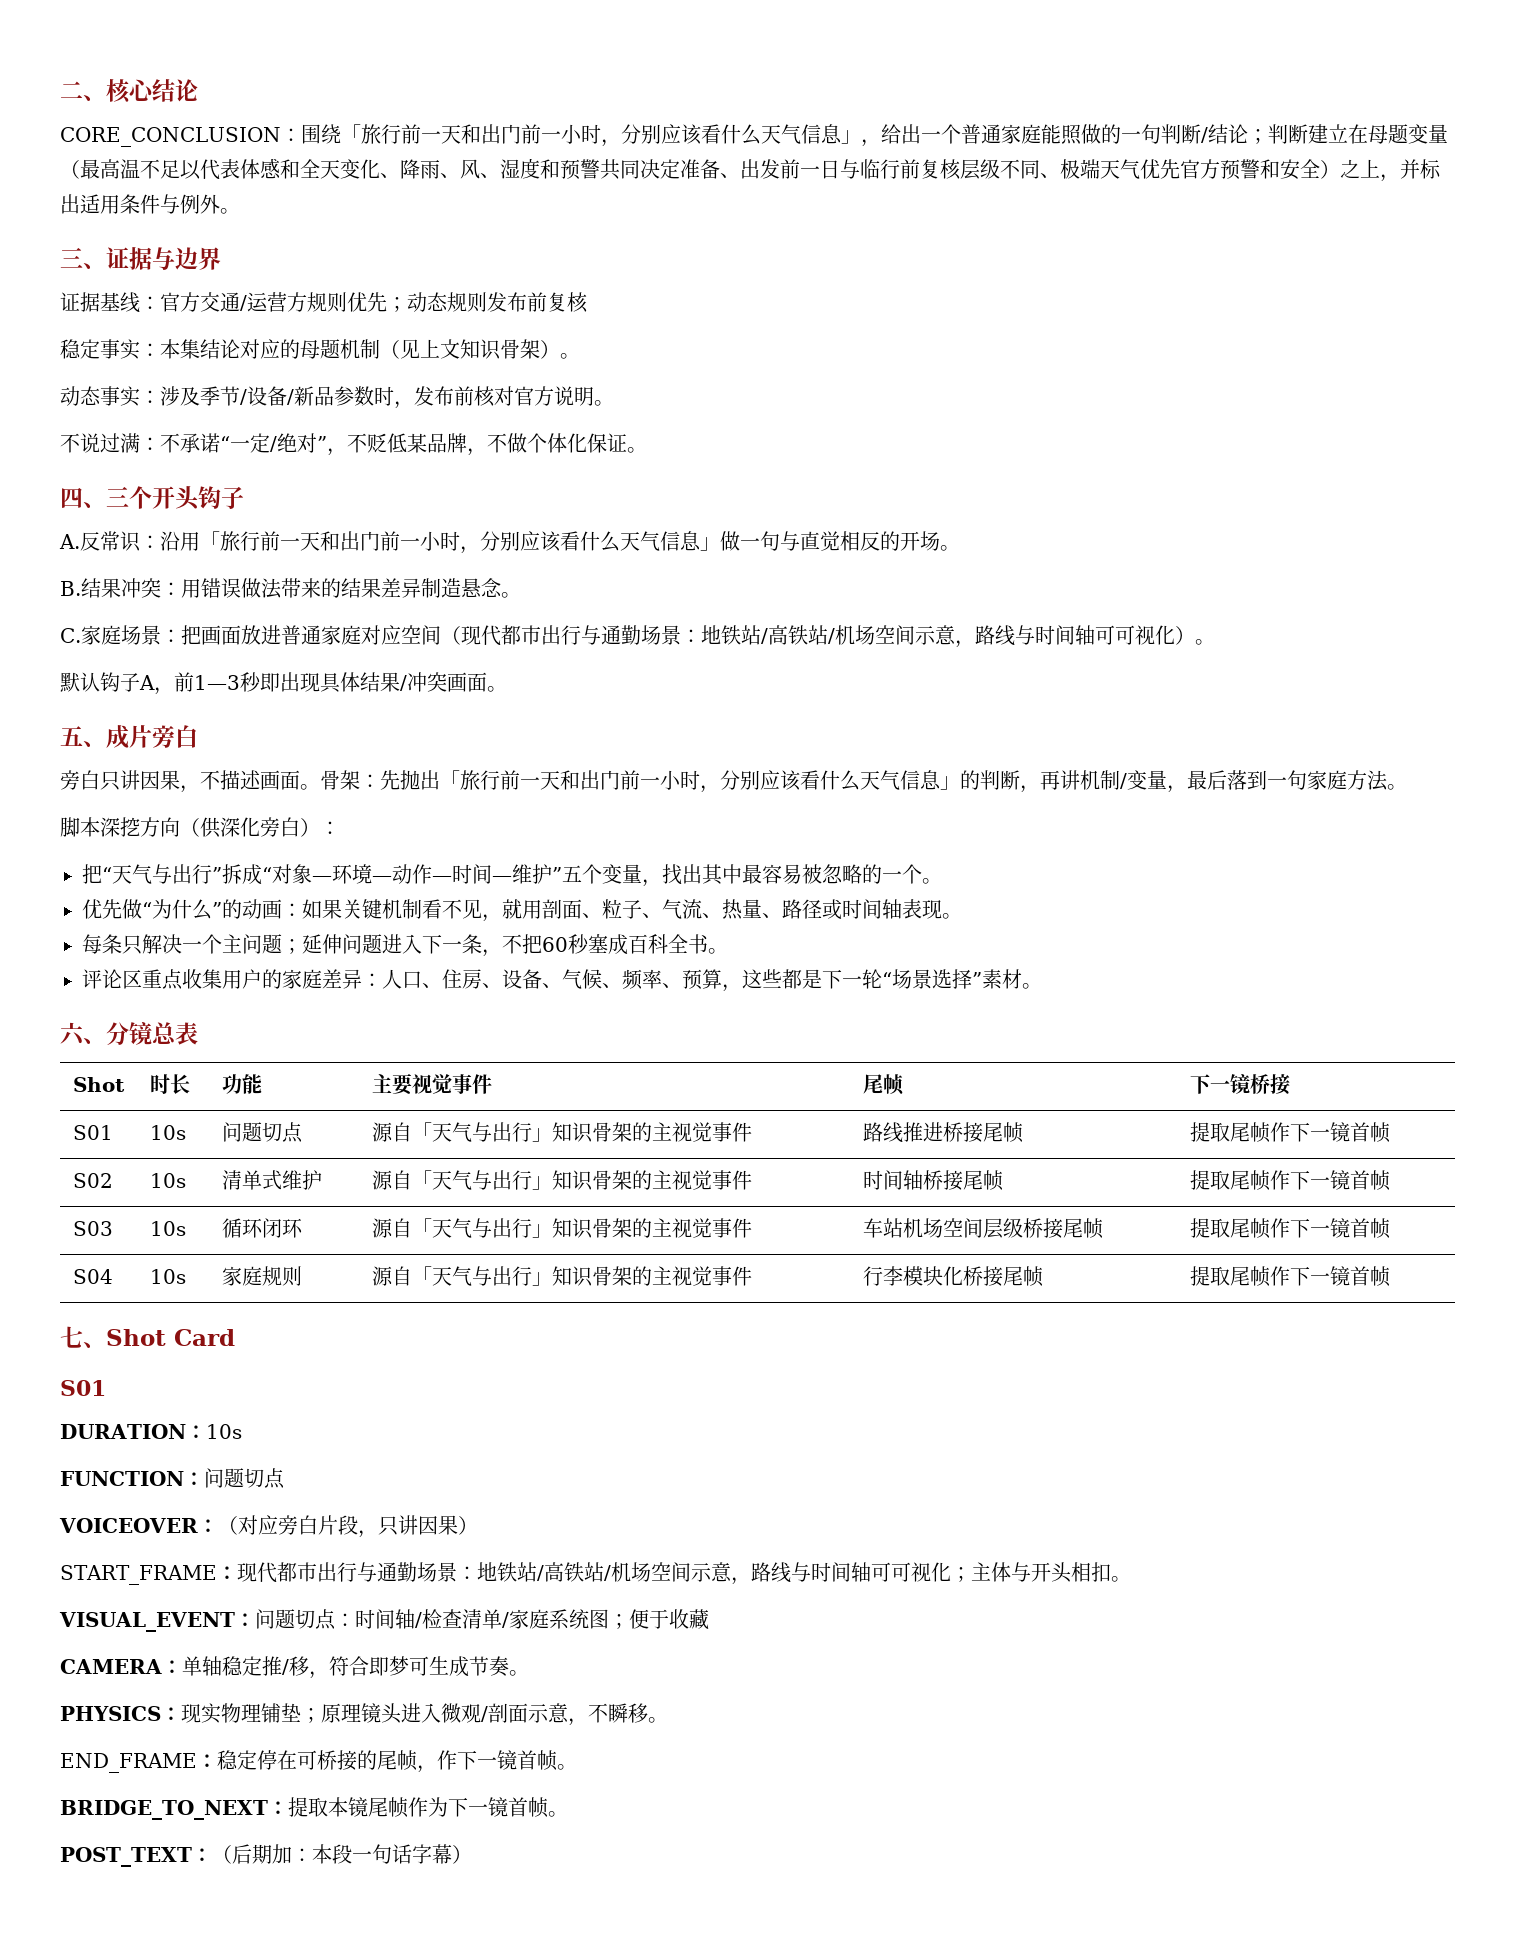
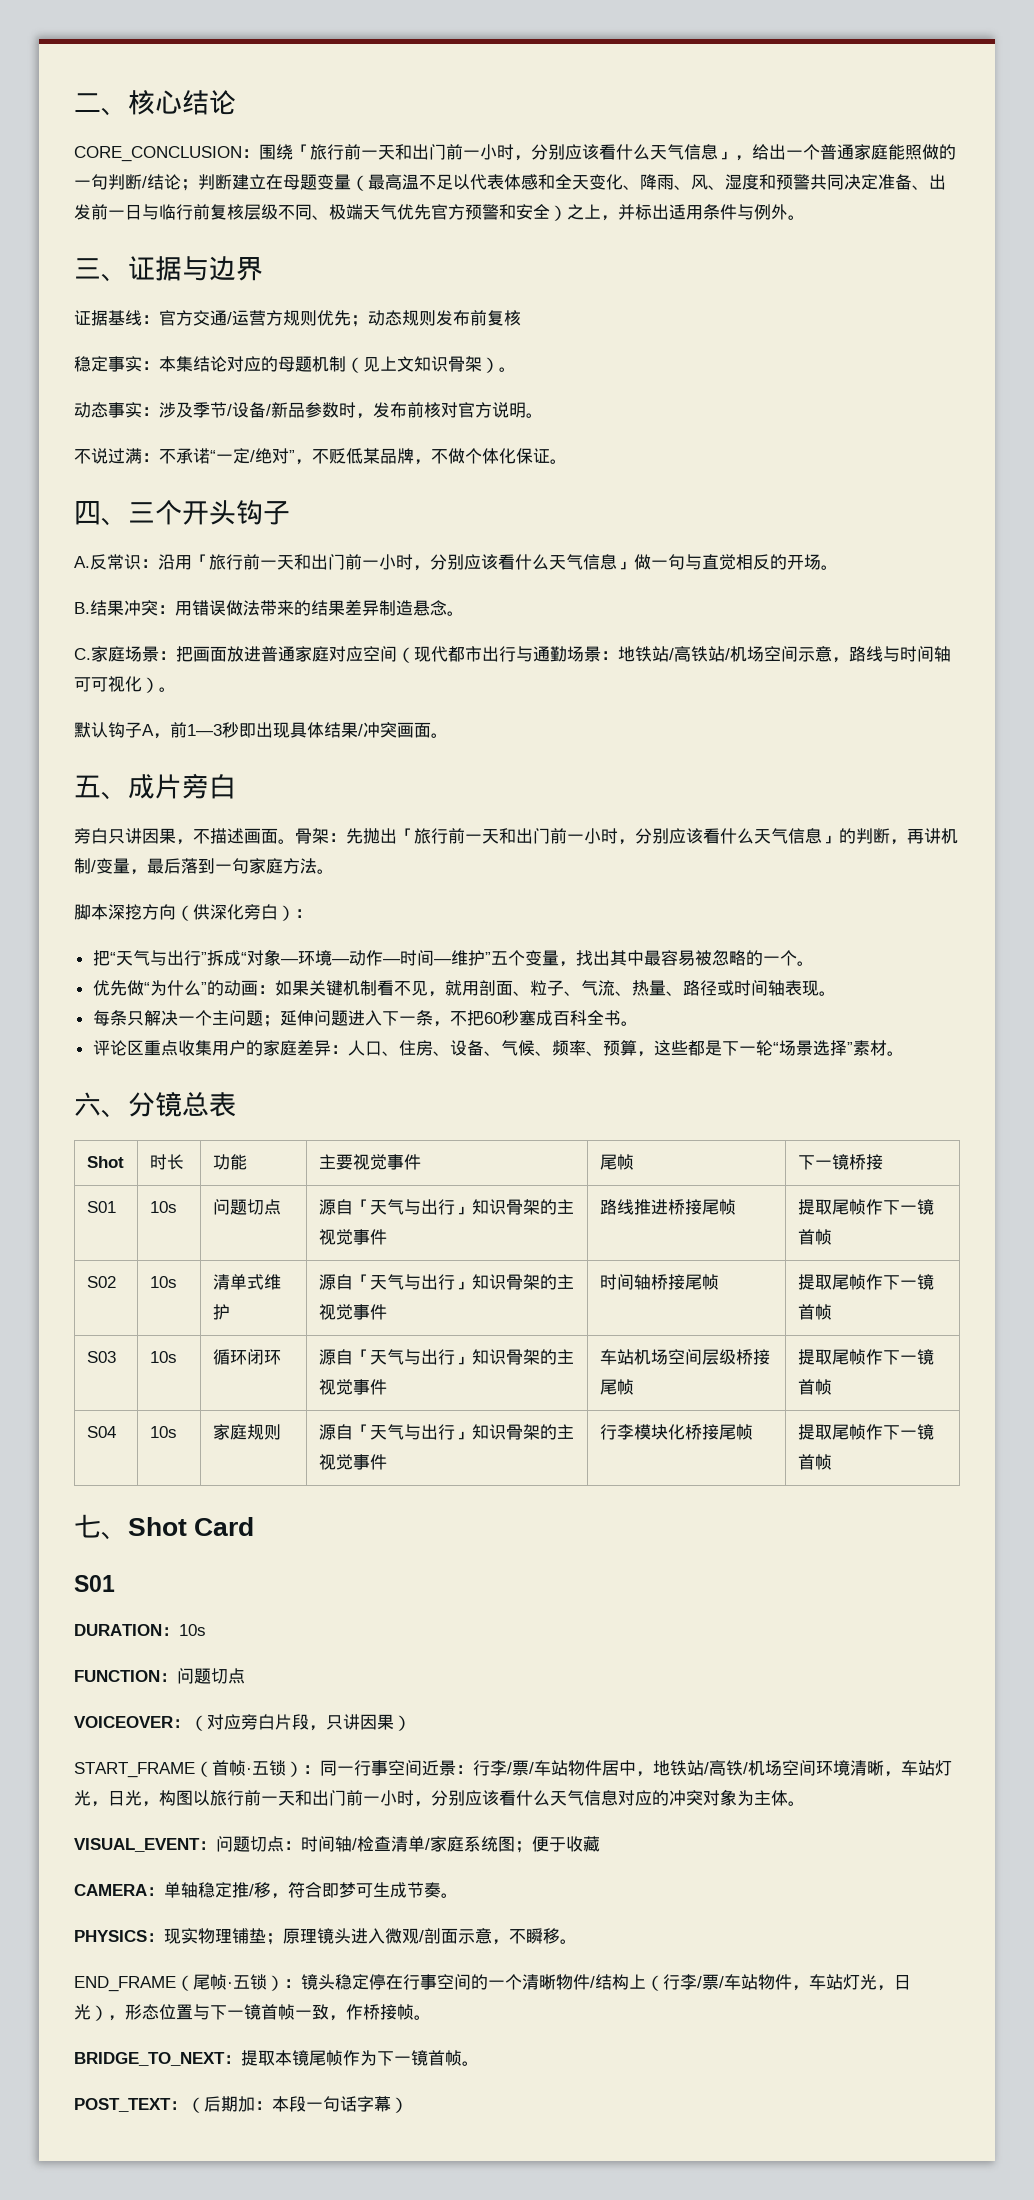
- START_FRAME：现代都市出行与通勤场景：地铁站/高铁站/机场空间示意，路线与时间轴可可视化；主体与开头相扣。
+ START_FRAME（首帧·五锁）：同一行事空间近景：行李/票/车站物件居中，地铁站/高铁/机场空间环境清晰，车站灯光，日光，构图以旅行前一天和出门前一小时，分别应该看什么天气信息对应的冲突对象为主体。
- END_FRAME：稳定停在可桥接的尾帧，作下一镜首帧。
+ END_FRAME（尾帧·五锁）：镜头稳定停在行事空间的一个清晰物件/结构上（行李/票/车站物件，车站灯光，日光），形态位置与下一镜首帧一致，作桥接帧。

